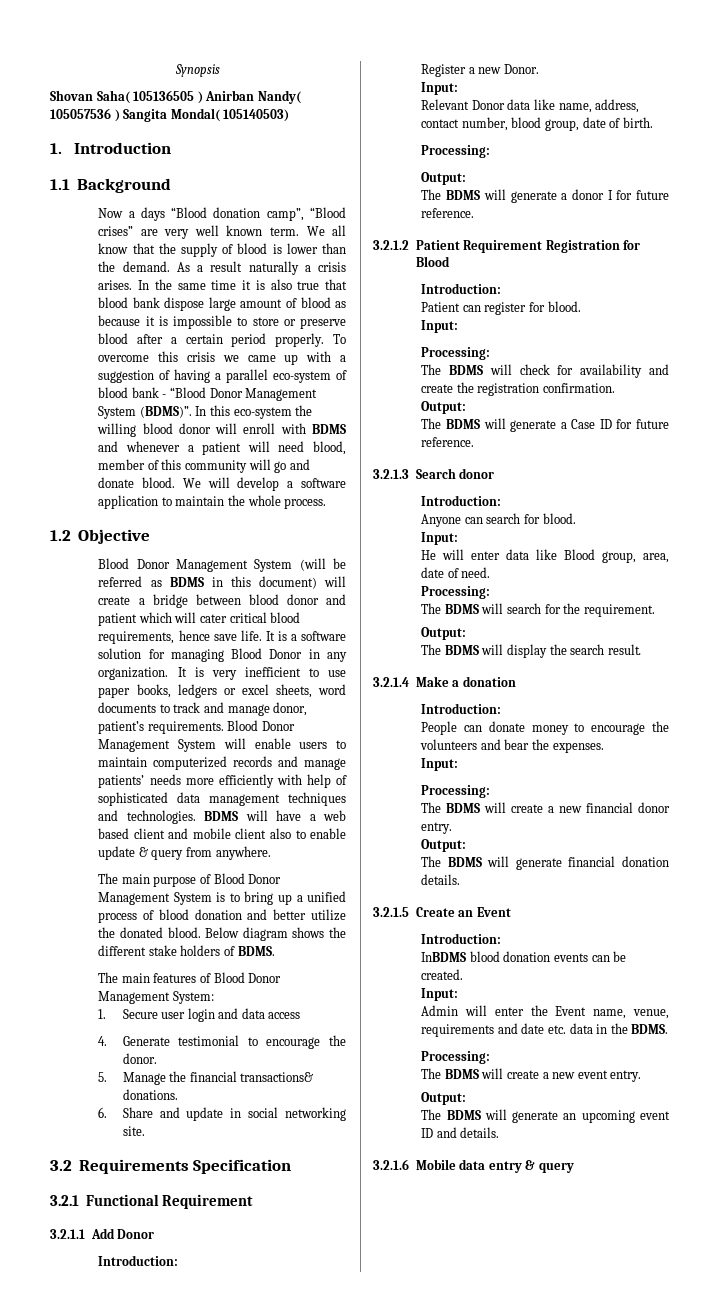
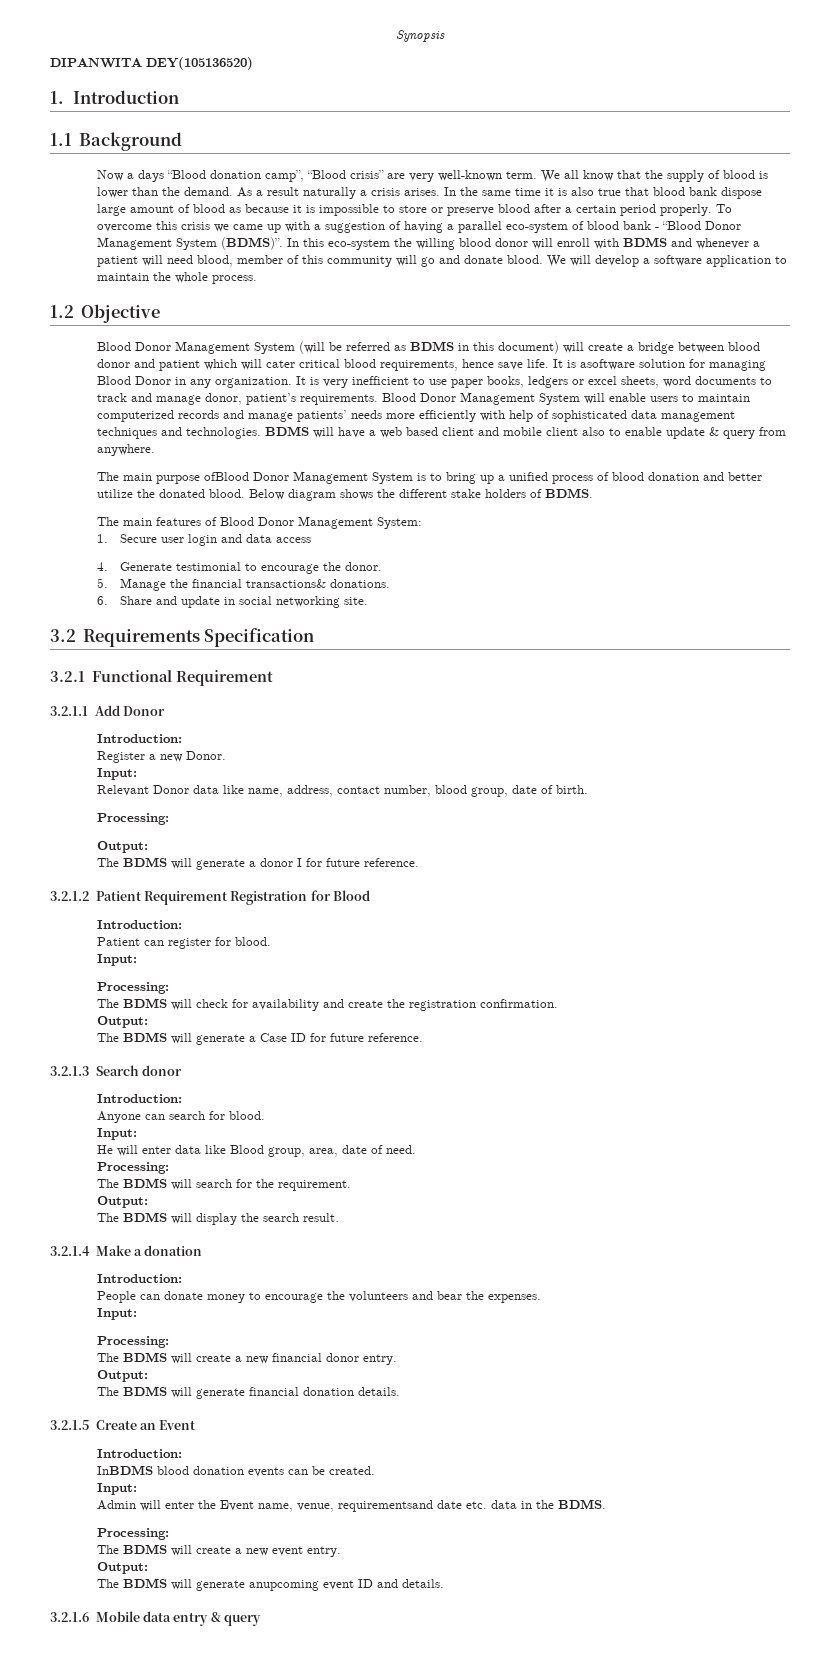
- Shovan Saha( 105136505 ) Anirban Nandy( 105057536 ) Sangita Mondal( 105140503)
+ DIPANWITA DEY(105136520)
- Now a days “Blood donation camp”, “Blood crises” are very well known term.
+ Now a days “Blood donation camp”, “Blood crisis” are very well-known term.
- It is a software solution for managing Blood Donor in any organization.
+ It is asoftware solution for managing Blood Donor in any organization.
- The main purpose of Blood Donor Management System is to bring up a unified process of blood donation and better utilize the donated blood.
+ The main purpose ofBlood Donor Management System is to bring up a unified process of blood donation and better utilize the donated blood.
- Admin will enter the Event name, venue, requirements and date etc. data in the BDMS.
+ Admin will enter the Event name, venue, requirementsand date etc. data in the BDMS.
- The BDMS will generate an upcoming event ID and details.
+ The BDMS will generate anupcoming event ID and details.

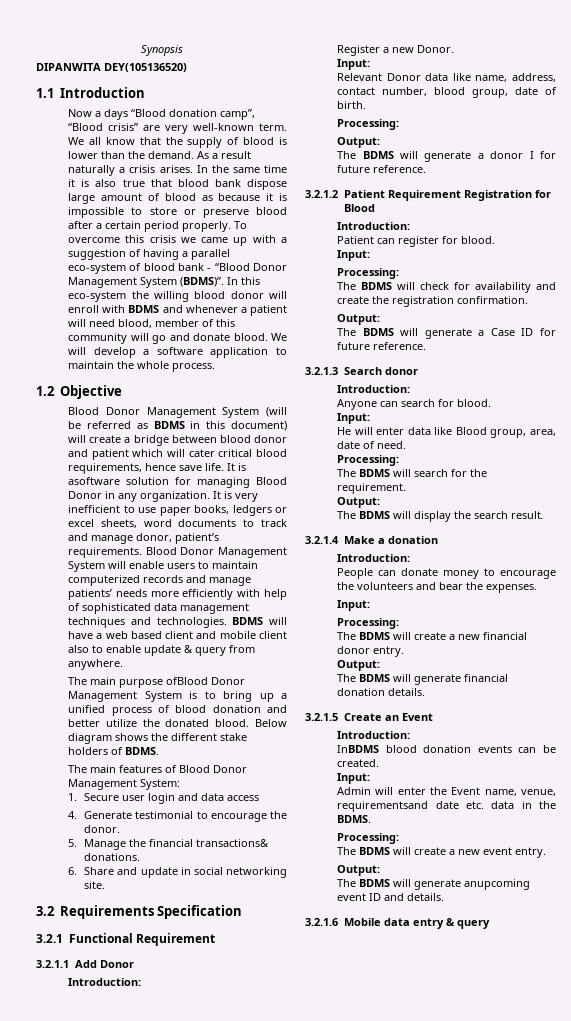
- 1. Introduction
+ 1.1 Introduction
- 1.1 Background

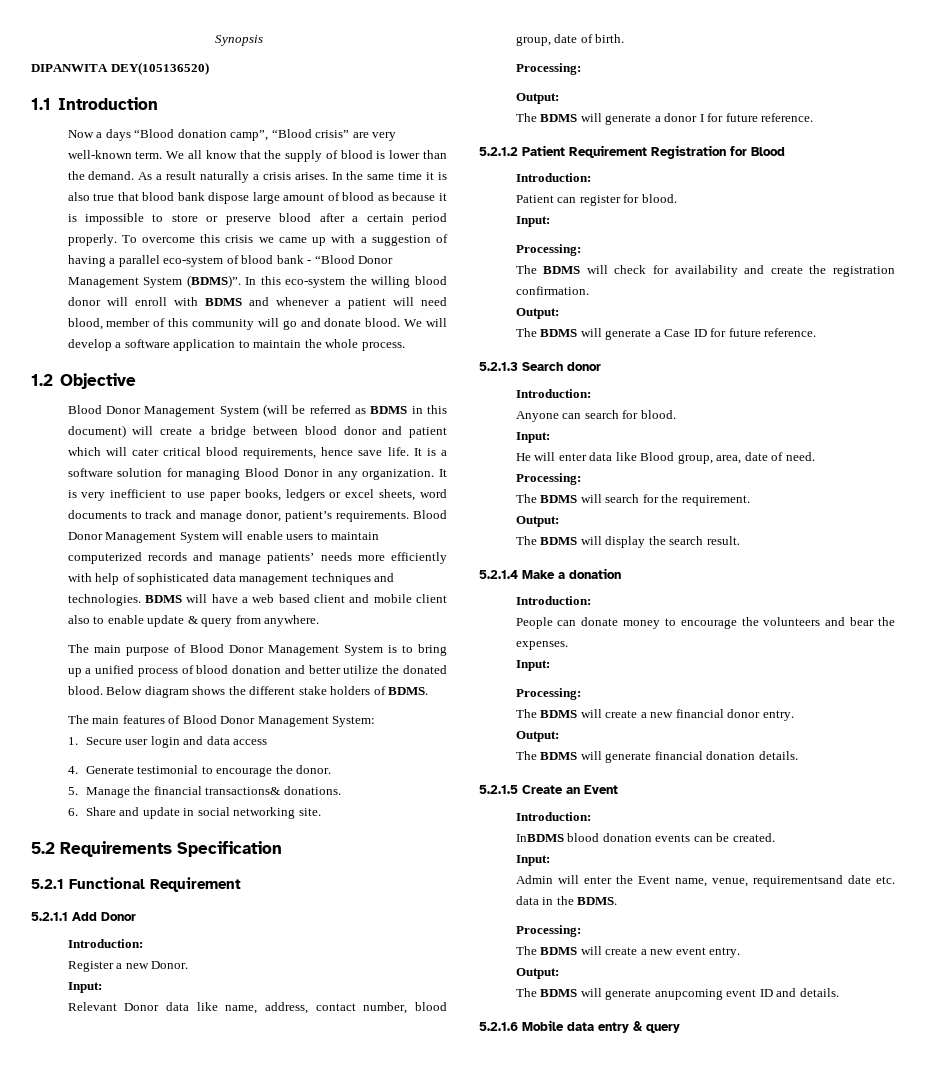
- It is asoftware solution for managing Blood Donor in any organization.
+ It is a software solution for managing Blood Donor in any organization.
- The main purpose ofBlood Donor Management System is to bring up a unified process of blood donation and better utilize the donated blood.
+ The main purpose of Blood Donor Management System is to bring up a unified process of blood donation and better utilize the donated blood.
- 3.2 Requirements Specification
+ 5.2 Requirements Specification
- 3.2.1 Functional Requirement
+ 5.2.1 Functional Requirement
- 3.2.1.1 Add Donor
+ 5.2.1.1 Add Donor
- 3.2.1.2 Patient Requirement Registration for Blood
+ 5.2.1.2 Patient Requirement Registration for Blood
- 3.2.1.3 Search donor
+ 5.2.1.3 Search donor
- 3.2.1.4 Make a donation
+ 5.2.1.4 Make a donation
- 3.2.1.5 Create an Event
+ 5.2.1.5 Create an Event
- 3.2.1.6 Mobile data entry & query
+ 5.2.1.6 Mobile data entry & query

